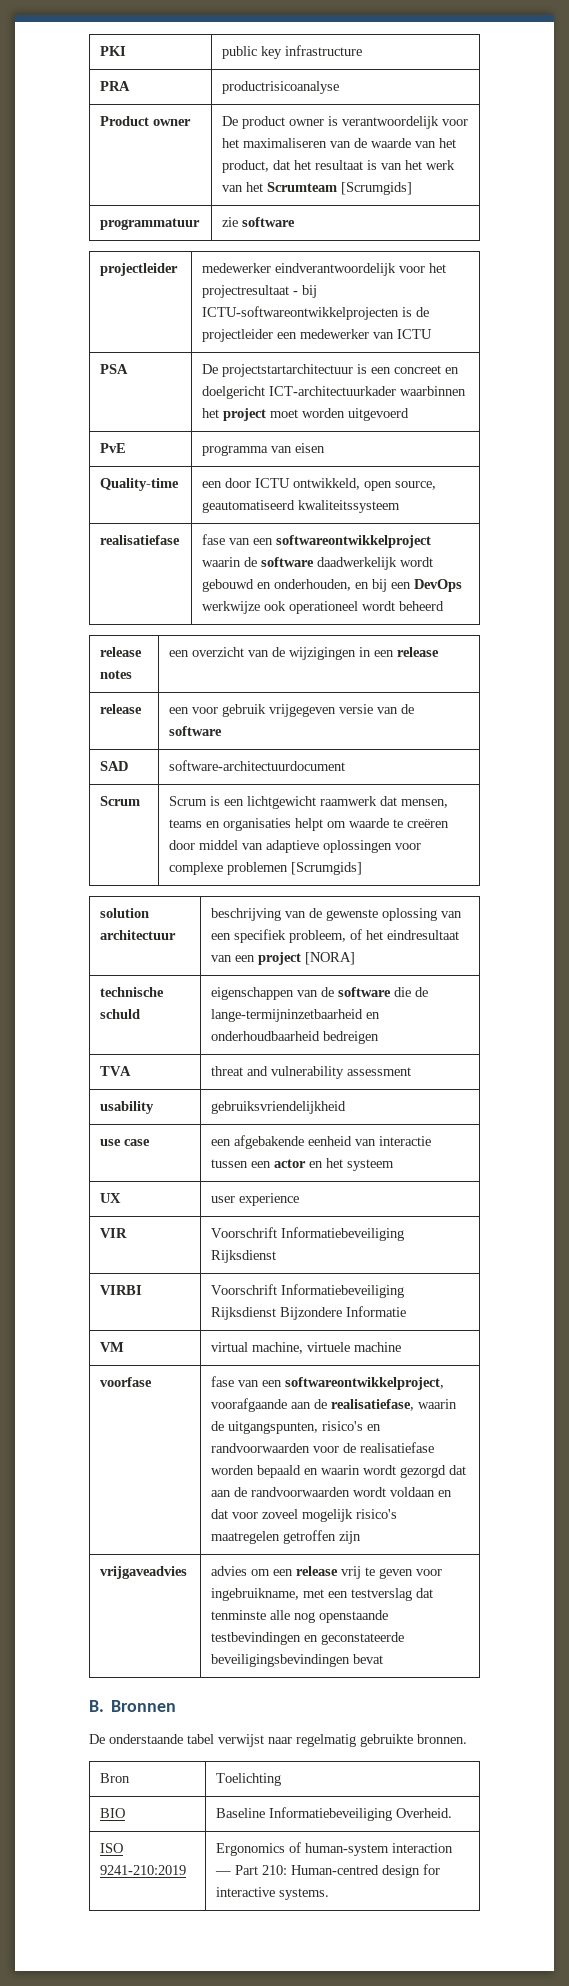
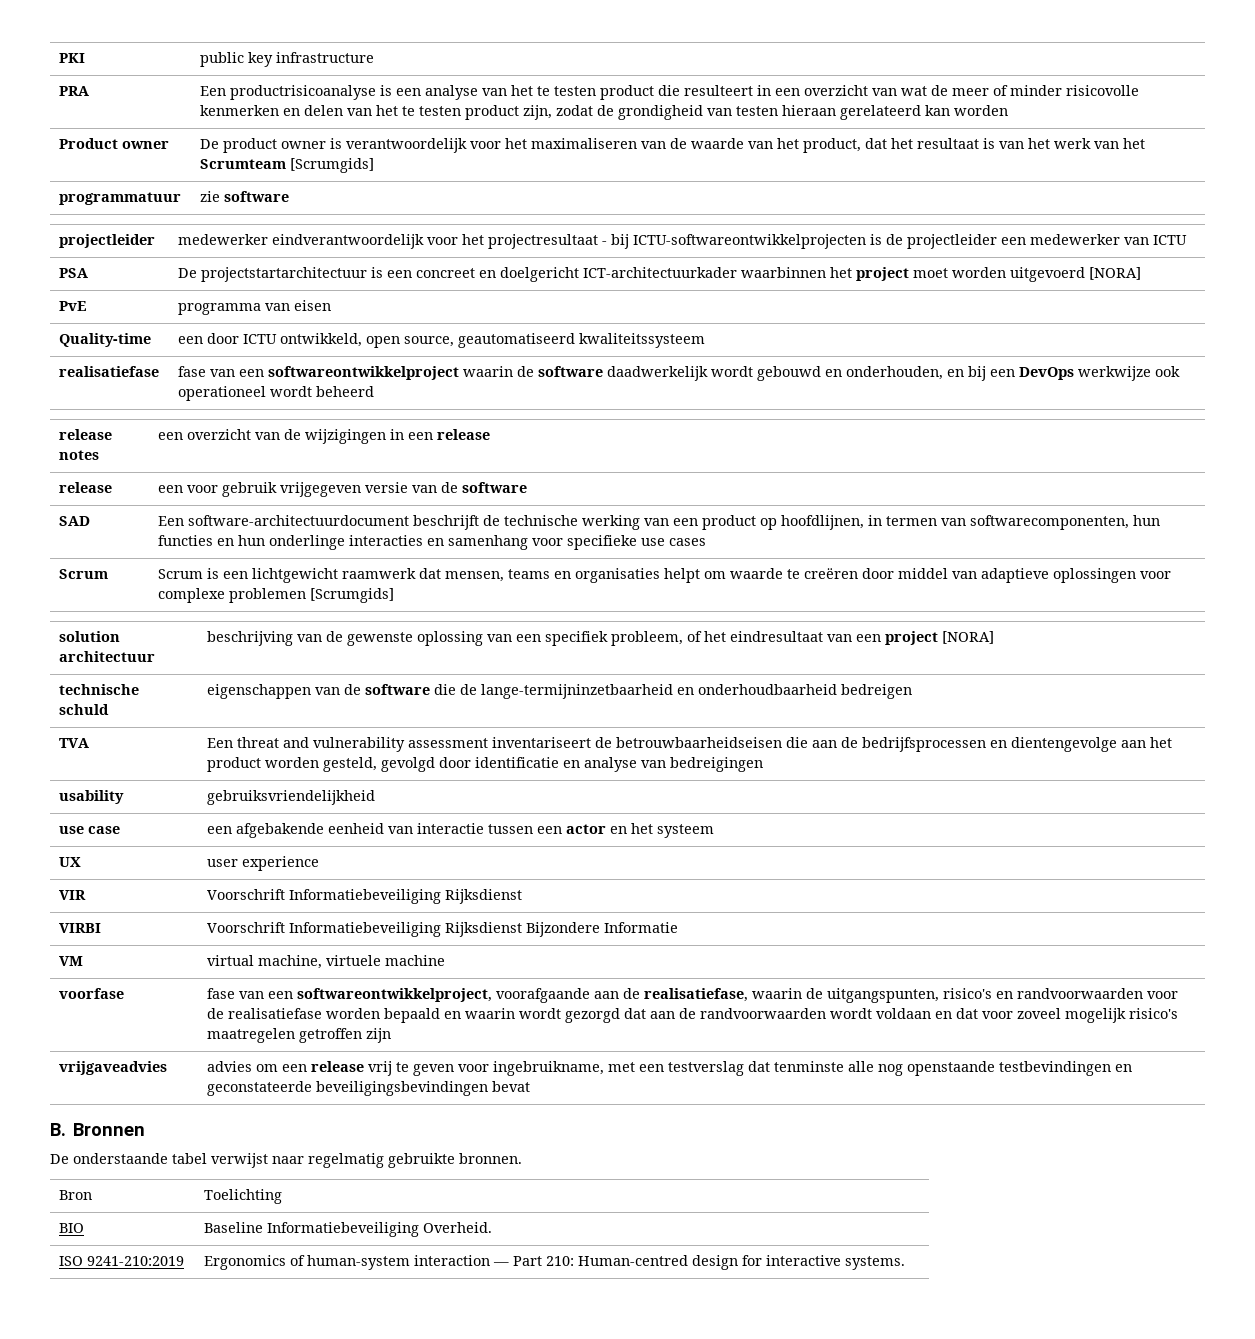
- productrisicoanalyse
+ Een productrisicoanalyse is een analyse van het te testen product die resulteert in een overzicht van wat de meer of minder risicovolle kenmerken en delen van het te testen product zijn, zodat de grondigheid van testen hieraan gerelateerd kan worden
- PSA | De projectstartarchitectuur is een concreet en doelgericht ICT-architectuurkader waarbinnen het project moet worden uitgevoerd
+ PSA | De projectstartarchitectuur is een concreet en doelgericht ICT-architectuurkader waarbinnen het project moet worden uitgevoerd [NORA]
- SAD | software-architectuurdocument
+ SAD | Een software-architectuurdocument beschrijft de technische werking van een product op hoofdlijnen, in termen van softwarecomponenten, hun functies en hun onderlinge interacties en samenhang voor specifieke use cases
- TVA | threat and vulnerability assessment
+ TVA | Een threat and vulnerability assessment inventariseert de betrouwbaarheidseisen die aan de bedrijfsprocessen en dientengevolge aan het product worden gesteld, gevolgd door identificatie en analyse van bedreigingen

